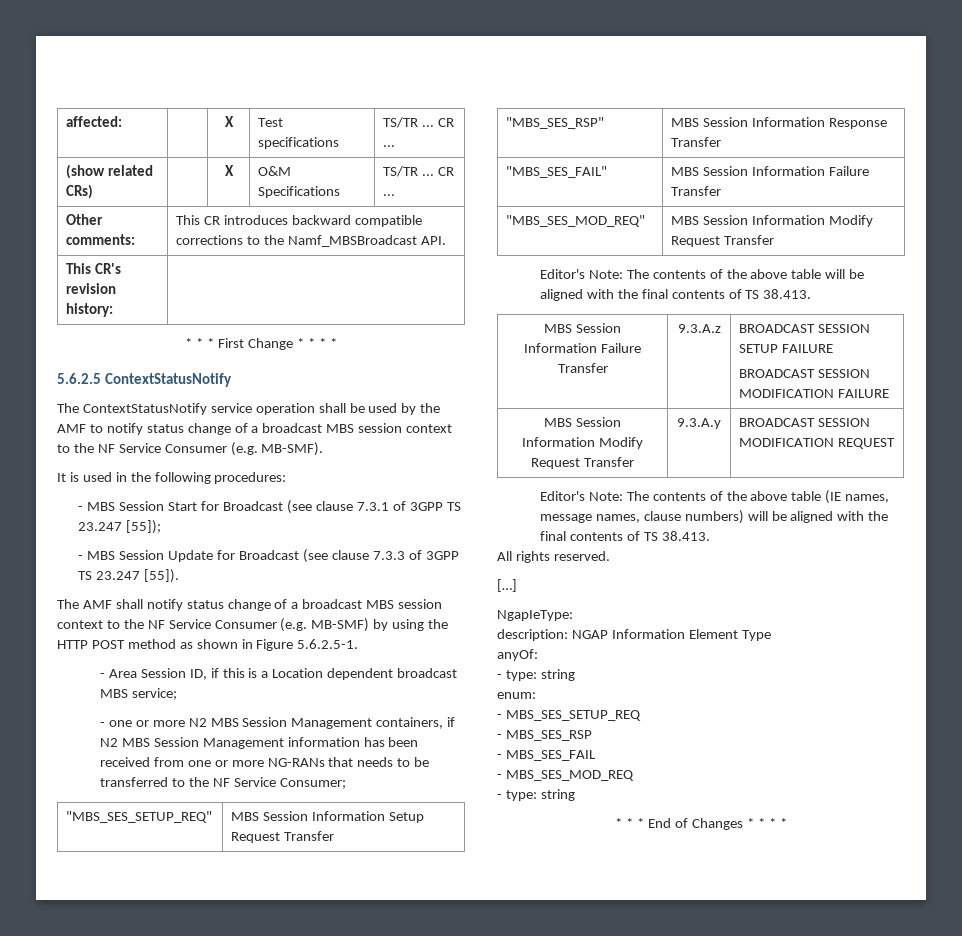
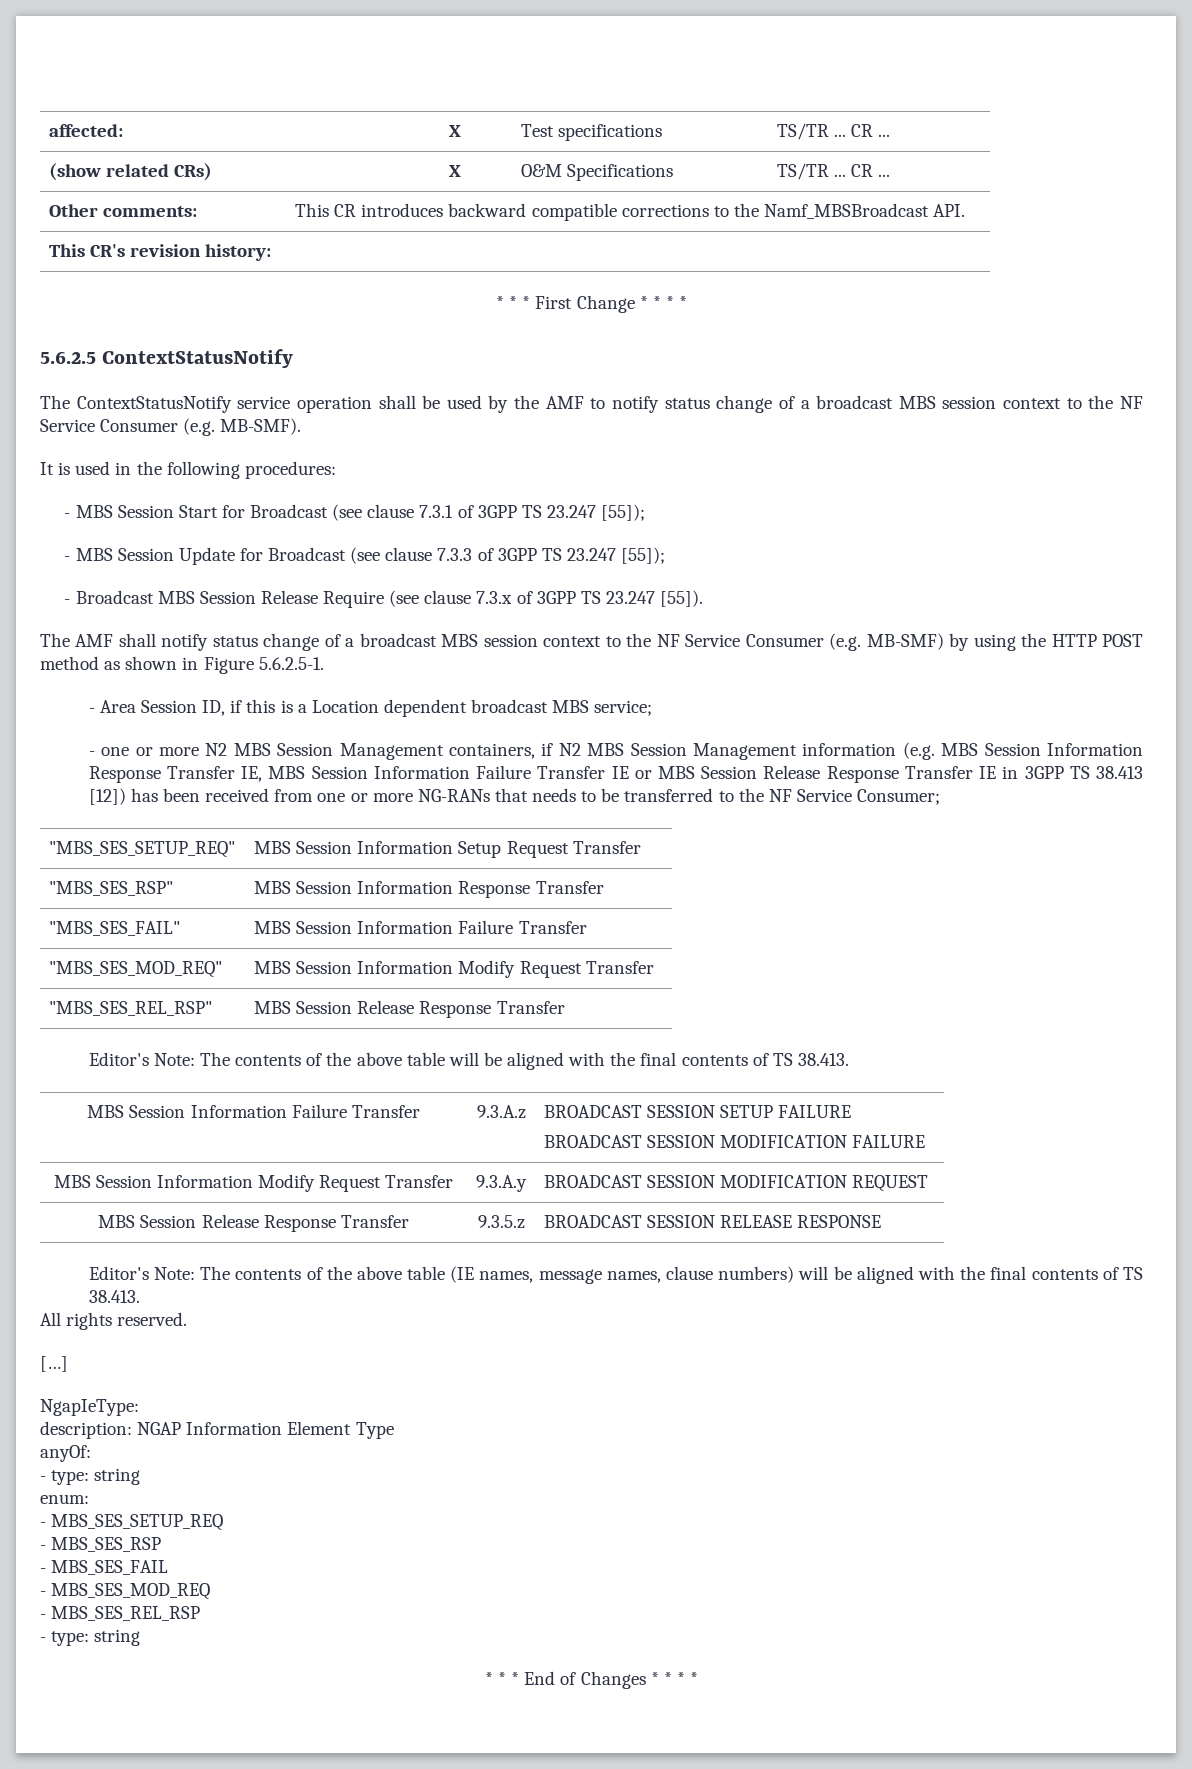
- - MBS Session Update for Broadcast (see clause 7.3.3 of 3GPP TS 23.247 [55]).
+ - MBS Session Update for Broadcast (see clause 7.3.3 of 3GPP TS 23.247 [55]);
+ - Broadcast MBS Session Release Require (see clause 7.3.x of 3GPP TS 23.247 [55]).
- - one or more N2 MBS Session Management containers, if N2 MBS Session Management information has been received from one or more NG-RANs that needs to be transferred to the NF Service Consumer;
+ - one or more N2 MBS Session Management containers, if N2 MBS Session Management information (e.g. MBS Session Information Response Transfer IE, MBS Session Information Failure Transfer IE or MBS Session Release Response Transfer IE in 3GPP TS 38.413 [12]) has been received from one or more NG-RANs that needs to be transferred to the NF Service Consumer;
+ "MBS_SES_REL_RSP" | MBS Session Release Response Transfer
+ MBS Session Release Response Transfer | 9.3.5.z | BROADCAST SESSION RELEASE RESPONSE
+ - MBS_SES_REL_RSP

